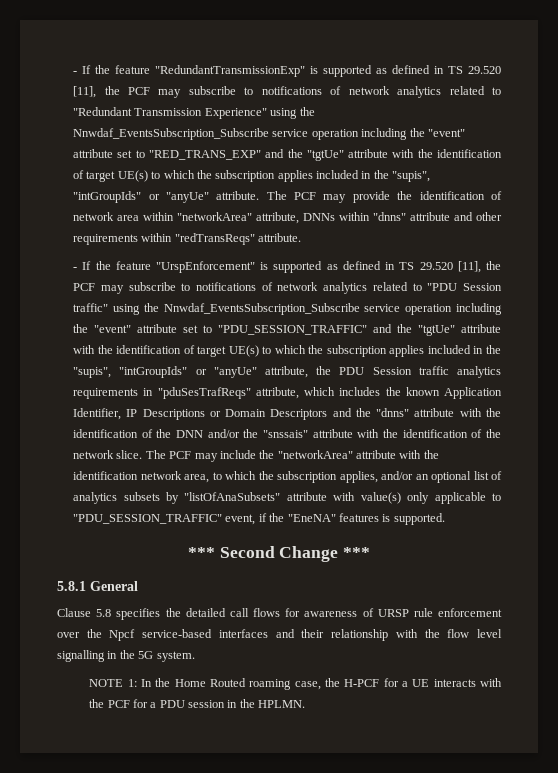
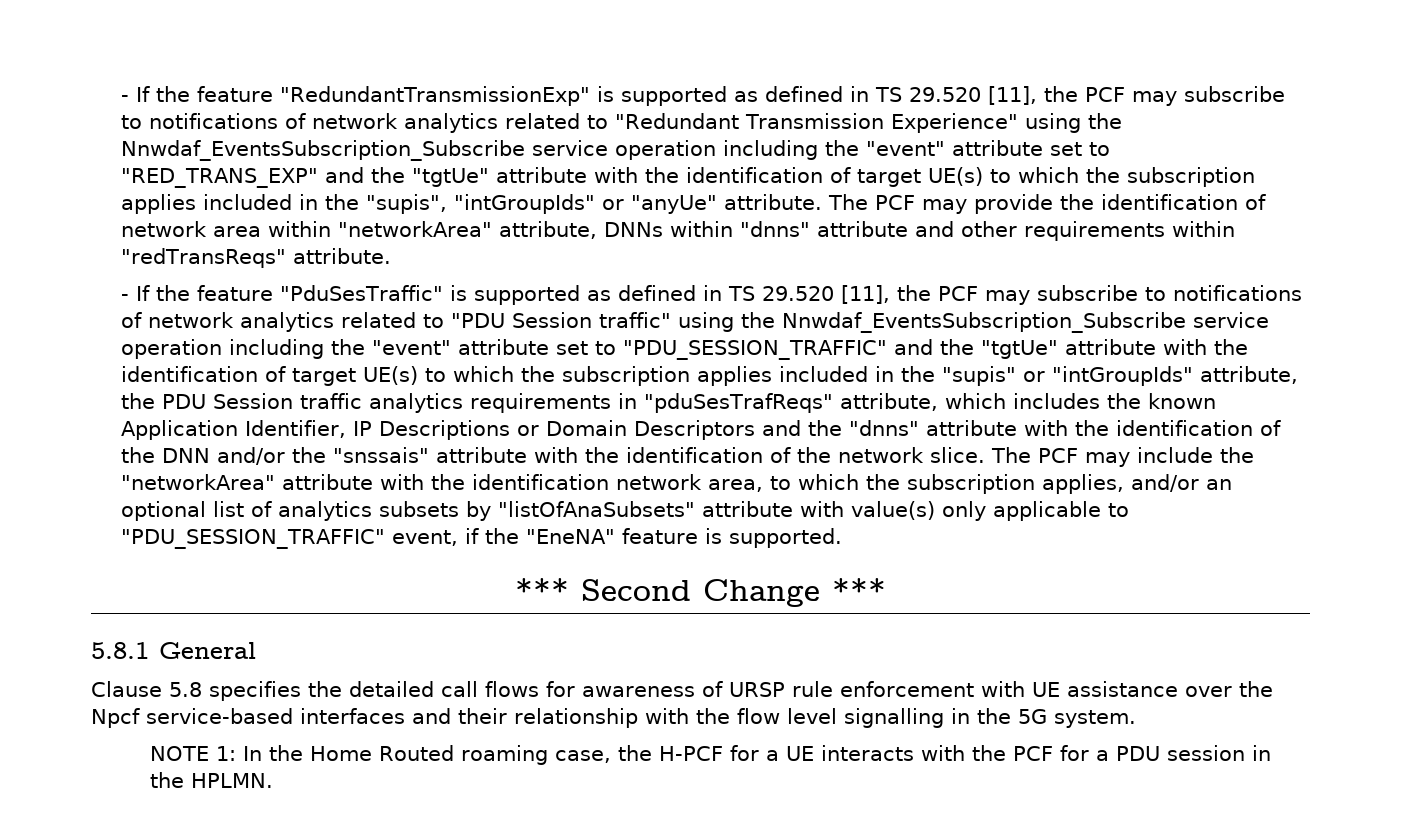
- - If the feature "UrspEnforcement" is supported as defined in TS 29.520 [11], the PCF may subscribe to notifications of network analytics related to "PDU Session traffic" using the Nnwdaf_EventsSubscription_Subscribe service operation including the "event" attribute set to "PDU_SESSION_TRAFFIC" and the "tgtUe" attribute with the identification of target UE(s) to which the subscription applies included in the "supis", "intGroupIds" or "anyUe" attribute, the PDU Session traffic analytics requirements in "pduSesTrafReqs" attribute, which includes the known Application Identifier, IP Descriptions or Domain Descriptors and the "dnns" attribute with the identification of the DNN and/or the "snssais" attribute with the identification of the network slice.
+ - If the feature "PduSesTraffic" is supported as defined in TS 29.520 [11], the PCF may subscribe to notifications of network analytics related to "PDU Session traffic" using the Nnwdaf_EventsSubscription_Subscribe service operation including the "event" attribute set to "PDU_SESSION_TRAFFIC" and the "tgtUe" attribute with the identification of target UE(s) to which the subscription applies included in the "supis" or "intGroupIds" attribute, the PDU Session traffic analytics requirements in "pduSesTrafReqs" attribute, which includes the known Application Identifier, IP Descriptions or Domain Descriptors and the "dnns" attribute with the identification of the DNN and/or the "snssais" attribute with the identification of the network slice.
- The PCF may include the "networkArea" attribute with the identification network area, to which the subscription applies, and/or an optional list of analytics subsets by "listOfAnaSubsets" attribute with value(s) only applicable to "PDU_SESSION_TRAFFIC" event, if the "EneNA" features is supported.
+ The PCF may include the "networkArea" attribute with the identification network area, to which the subscription applies, and/or an optional list of analytics subsets by "listOfAnaSubsets" attribute with value(s) only applicable to "PDU_SESSION_TRAFFIC" event, if the "EneNA" feature is supported.
- Clause 5.8 specifies the detailed call flows for awareness of URSP rule enforcement over the Npcf service-based interfaces and their relationship with the flow level signalling in the 5G system.
+ Clause 5.8 specifies the detailed call flows for awareness of URSP rule enforcement with UE assistance over the Npcf service-based interfaces and their relationship with the flow level signalling in the 5G system.

